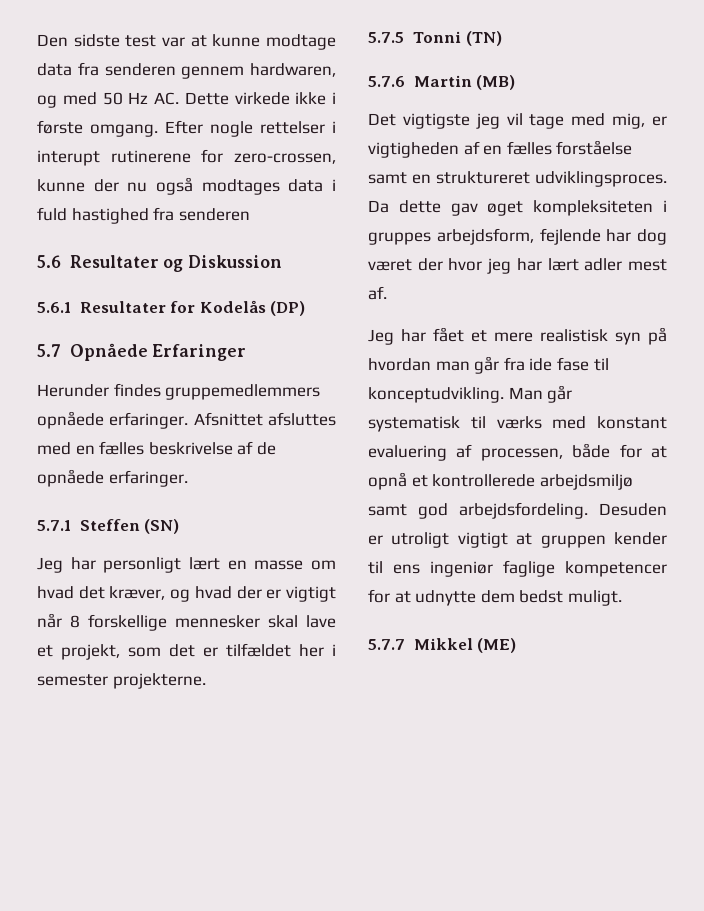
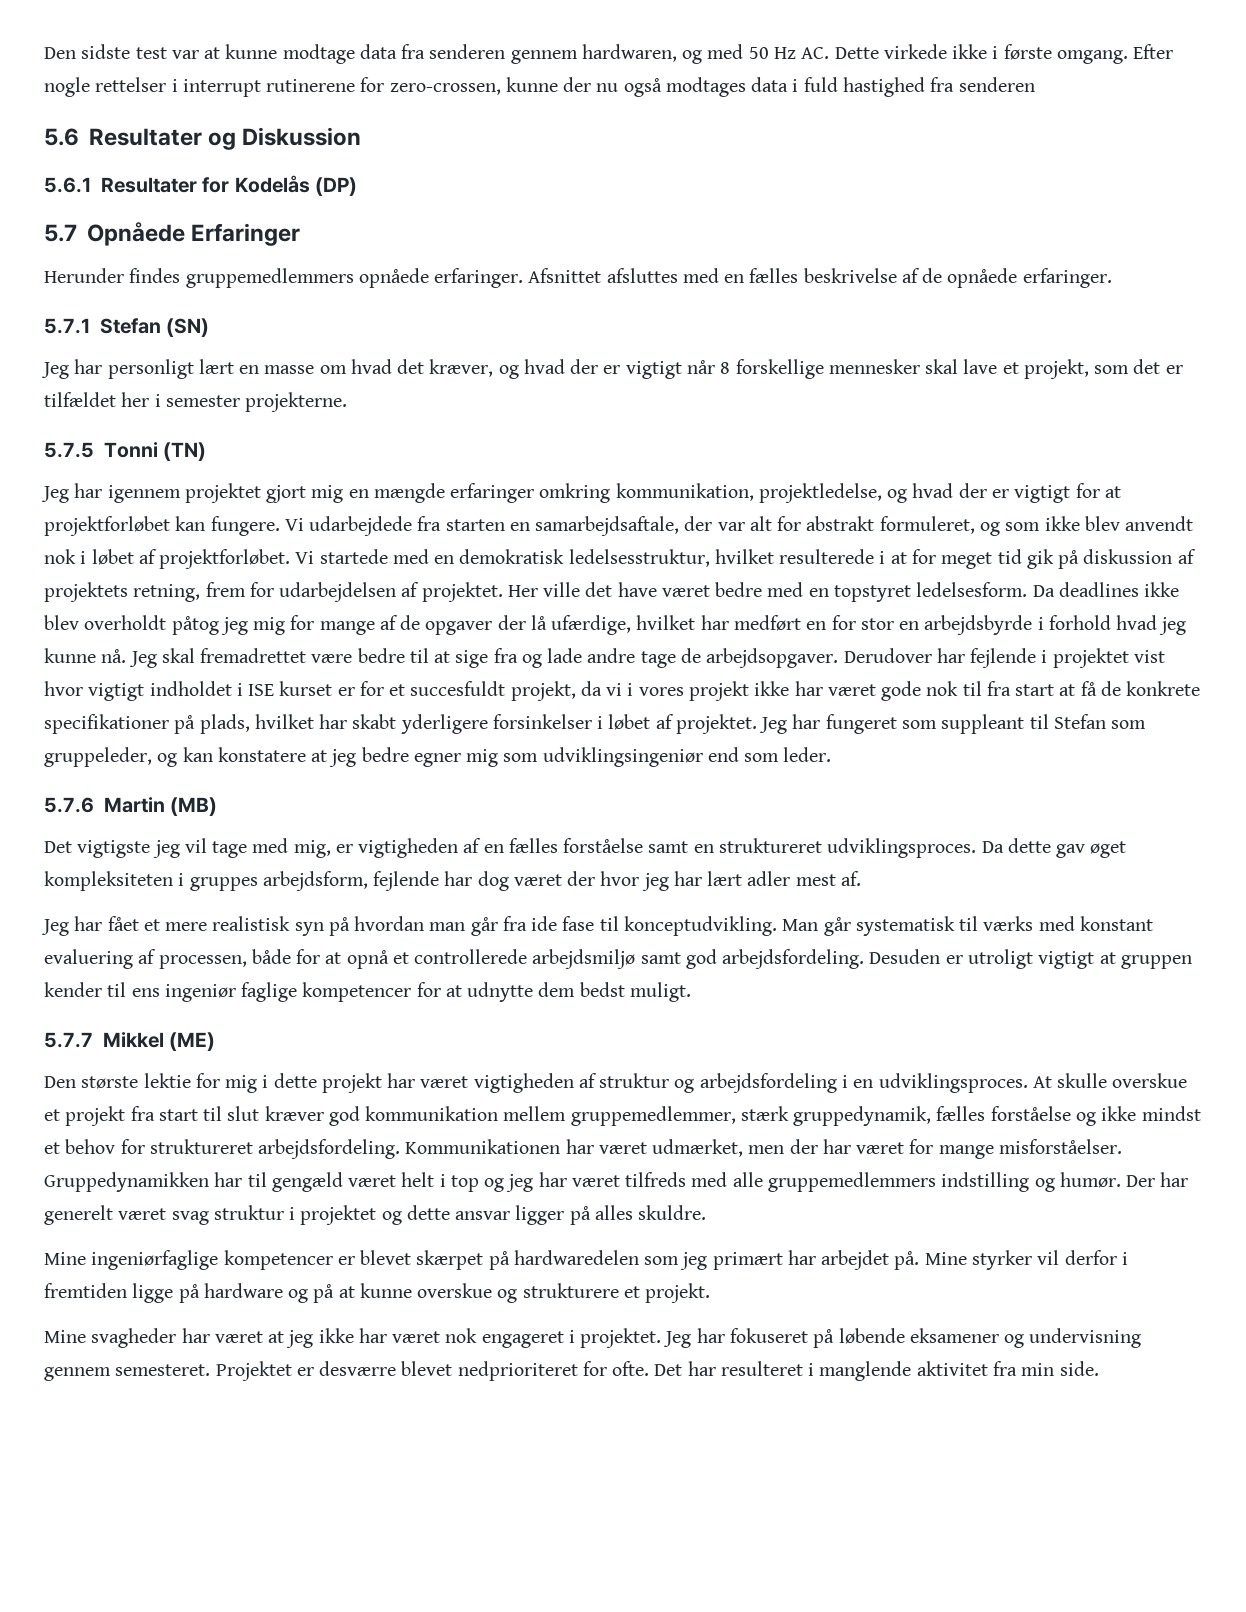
- Efter nogle rettelser i interupt rutinerene for zero-crossen, kunne der nu også modtages data i fuld hastighed fra senderen
+ Efter nogle rettelser i interrupt rutinerene for zero-crossen, kunne der nu også modtages data i fuld hastighed fra senderen
- 5.7.1 Steffen (SN)
+ 5.7.1 Stefan (SN)
+ Jeg har igennem projektet gjort mig en mængde erfaringer omkring kommunikation, projektledelse, og hvad der er vigtigt for at projektforløbet kan fungere. Vi udarbejdede fra starten en samarbejdsaftale, der var alt for abstrakt formuleret, og som ikke blev anvendt nok i løbet af projektforløbet. Vi startede med en demokratisk ledelsesstruktur, hvilket resulterede i at for meget tid gik på diskussion af projektets retning, frem for udarbejdelsen af projektet. Her ville det have været bedre med en topstyret ledelsesform. Da deadlines ikke blev overholdt påtog jeg mig for mange af de opgaver der lå ufærdige, hvilket har medført en for stor en arbejdsbyrde i forhold hvad jeg kunne nå. Jeg skal fremadrettet være bedre til at sige fra og lade andre tage de arbejdsopgaver. Derudover har fejlende i projektet vist hvor vigtigt indholdet i ISE kurset er for et succesfuldt projekt, da vi i vores projekt ikke har været gode nok til fra start at få de konkrete specifikationer på plads, hvilket har skabt yderligere forsinkelser i løbet af projektet. Jeg har fungeret som suppleant til Stefan som gruppeleder, og kan konstatere at jeg bedre egner mig som udviklingsingeniør end som leder.
- Man går systematisk til værks med konstant evaluering af processen, både for at opnå et kontrollerede arbejdsmiljø samt god arbejdsfordeling.
+ Man går systematisk til værks med konstant evaluering af processen, både for at opnå et controllerede arbejdsmiljø samt god arbejdsfordeling.
+ Den største lektie for mig i dette projekt har været vigtigheden af struktur og arbejdsfordeling i en udviklingsproces. At skulle overskue et projekt fra start til slut kræver god kommunikation mellem gruppemedlemmer, stærk gruppedynamik, fælles forståelse og ikke mindst et behov for struktureret arbejdsfordeling. Kommunikationen har været udmærket, men der har været for mange misforståelser. Gruppedynamikken har til gengæld været helt i top og jeg har været tilfreds med alle gruppemedlemmers indstilling og humør. Der har generelt været svag struktur i projektet og dette ansvar ligger på alles skuldre.
+ Mine ingeniørfaglige kompetencer er blevet skærpet på hardwaredelen som jeg primært har arbejdet på. Mine styrker vil derfor i fremtiden ligge på hardware og på at kunne overskue og strukturere et projekt.
+ Mine svagheder har været at jeg ikke har været nok engageret i projektet. Jeg har fokuseret på løbende eksamener og undervisning gennem semesteret. Projektet er desværre blevet nedprioriteret for ofte. Det har resulteret i manglende aktivitet fra min side.

